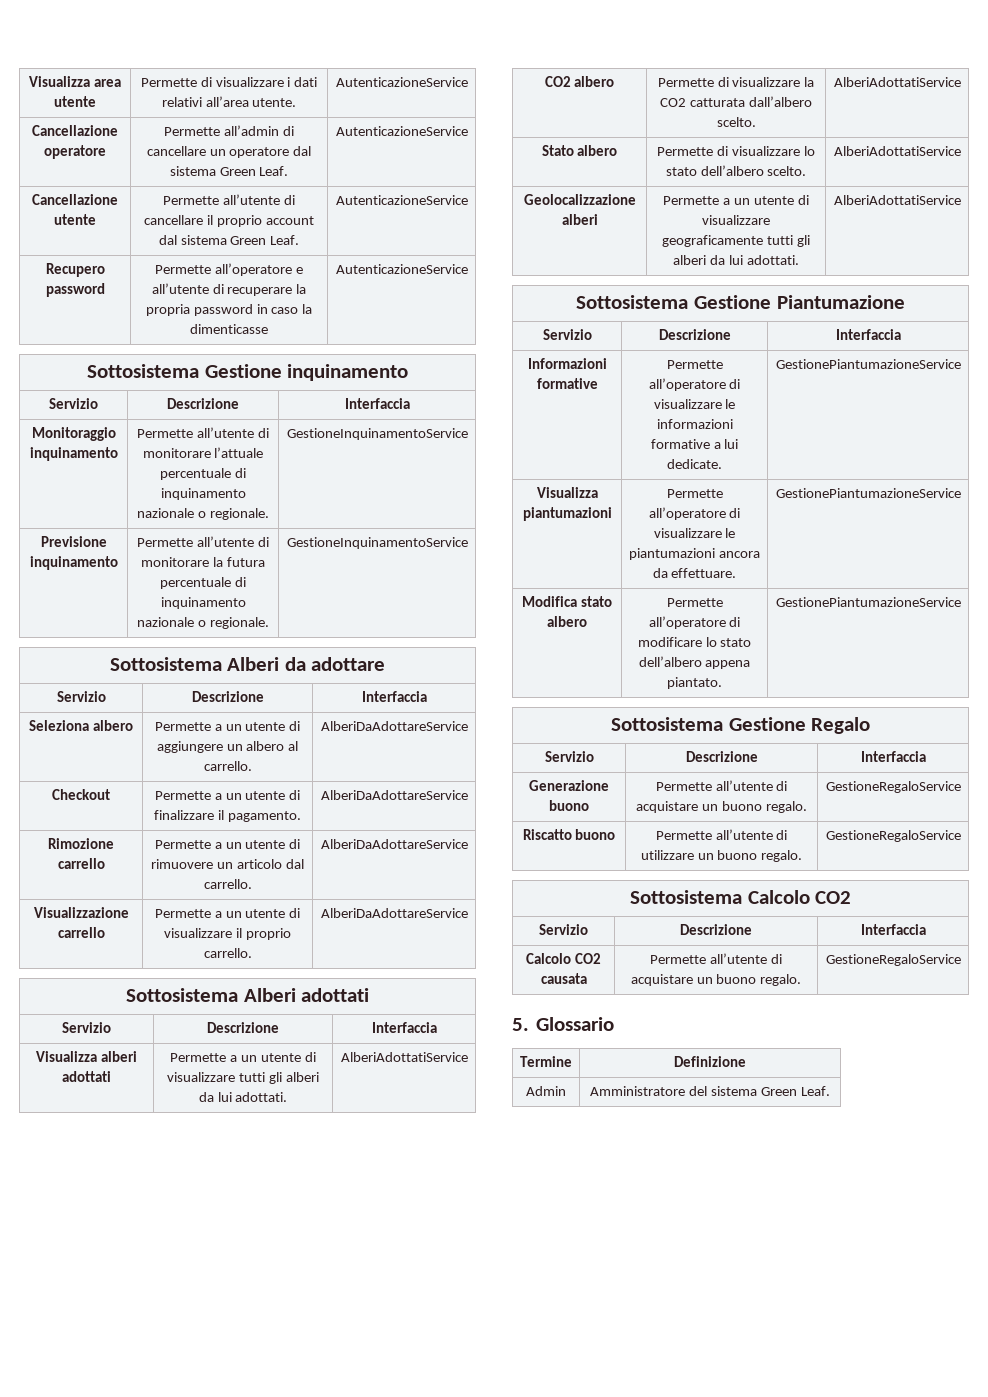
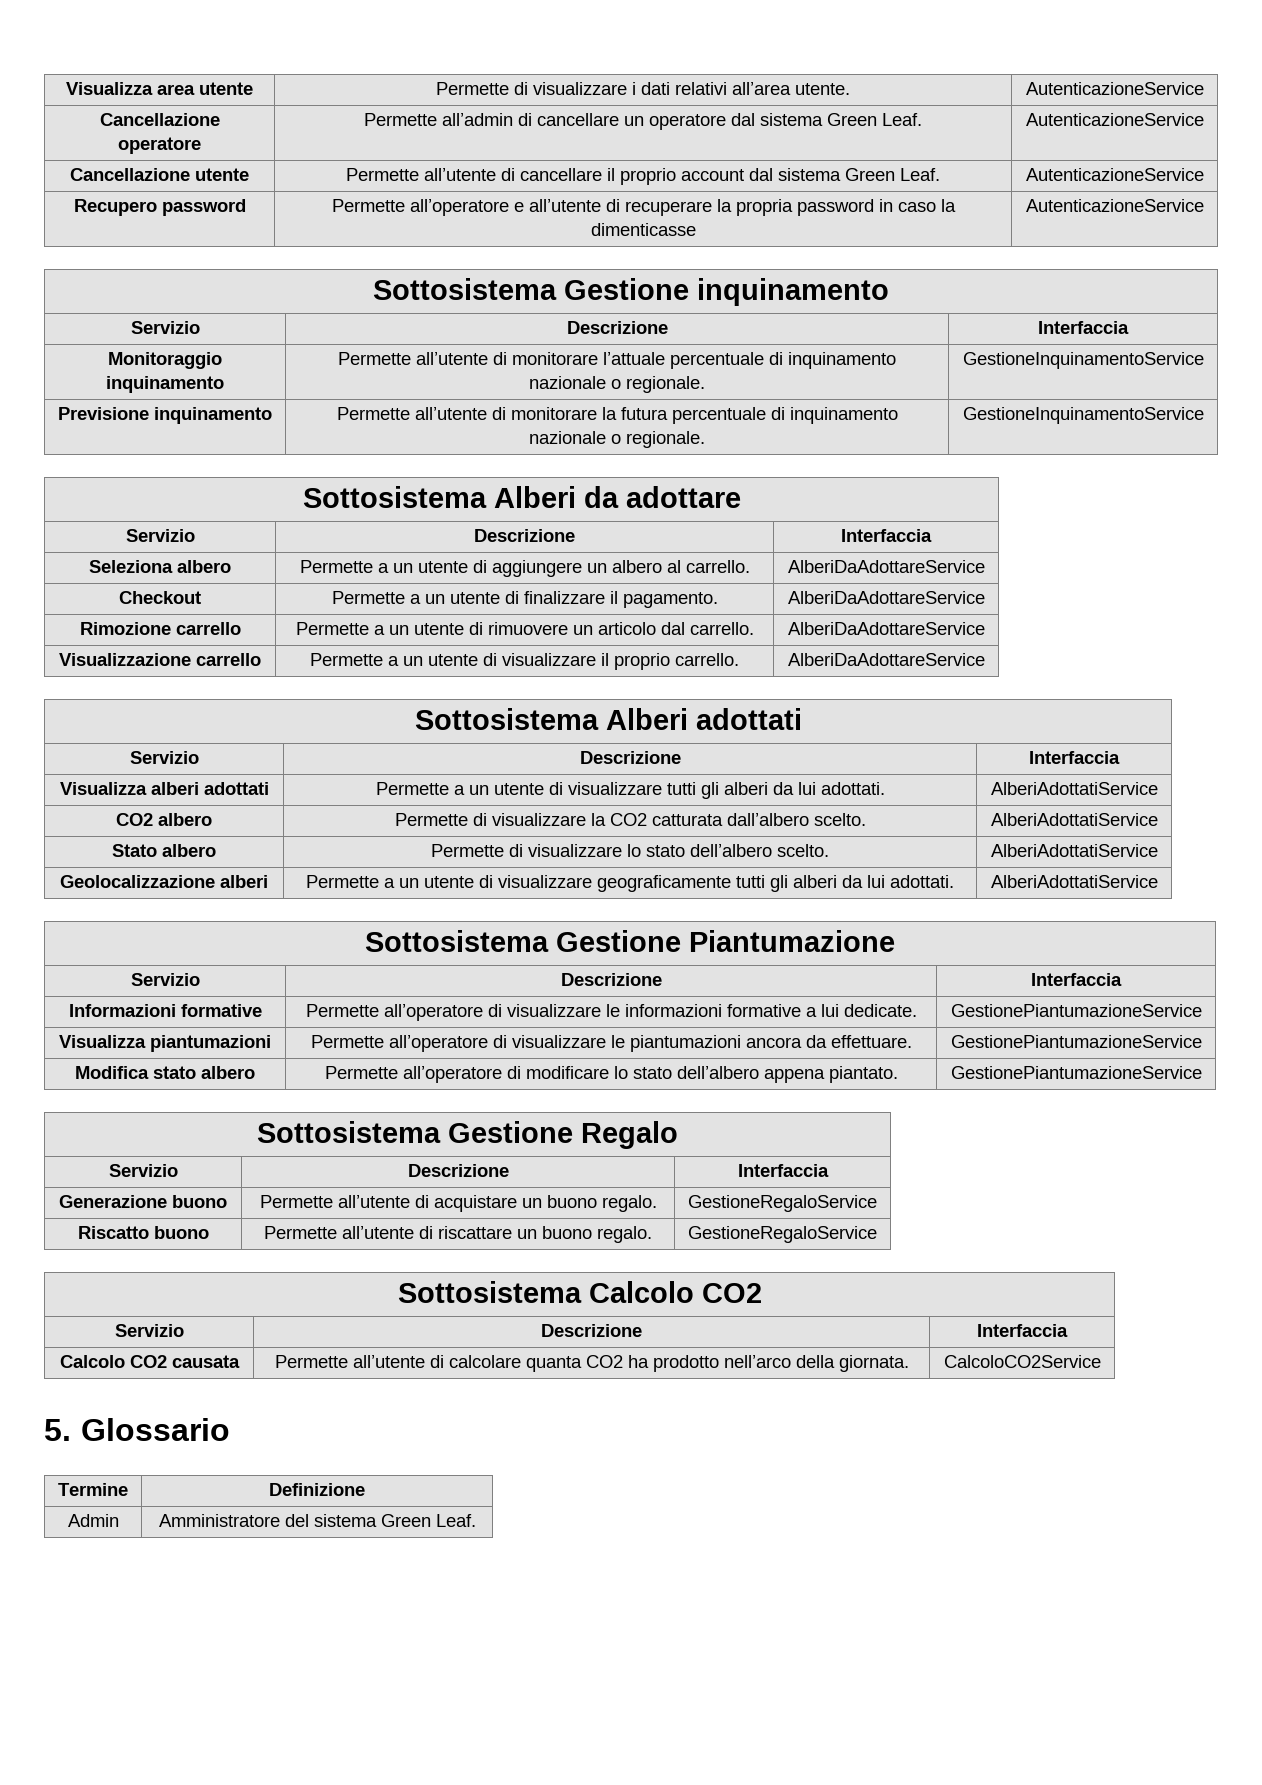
- Riscatto buono | Permette all’utente di utilizzare un buono regalo. | GestioneRegaloService
+ Riscatto buono | Permette all’utente di riscattare un buono regalo. | GestioneRegaloService
- Calcolo CO2 causata | Permette all’utente di acquistare un buono regalo. | GestioneRegaloService
+ Calcolo CO2 causata | Permette all’utente di calcolare quanta CO2 ha prodotto nell’arco della giornata. | CalcoloCO2Service

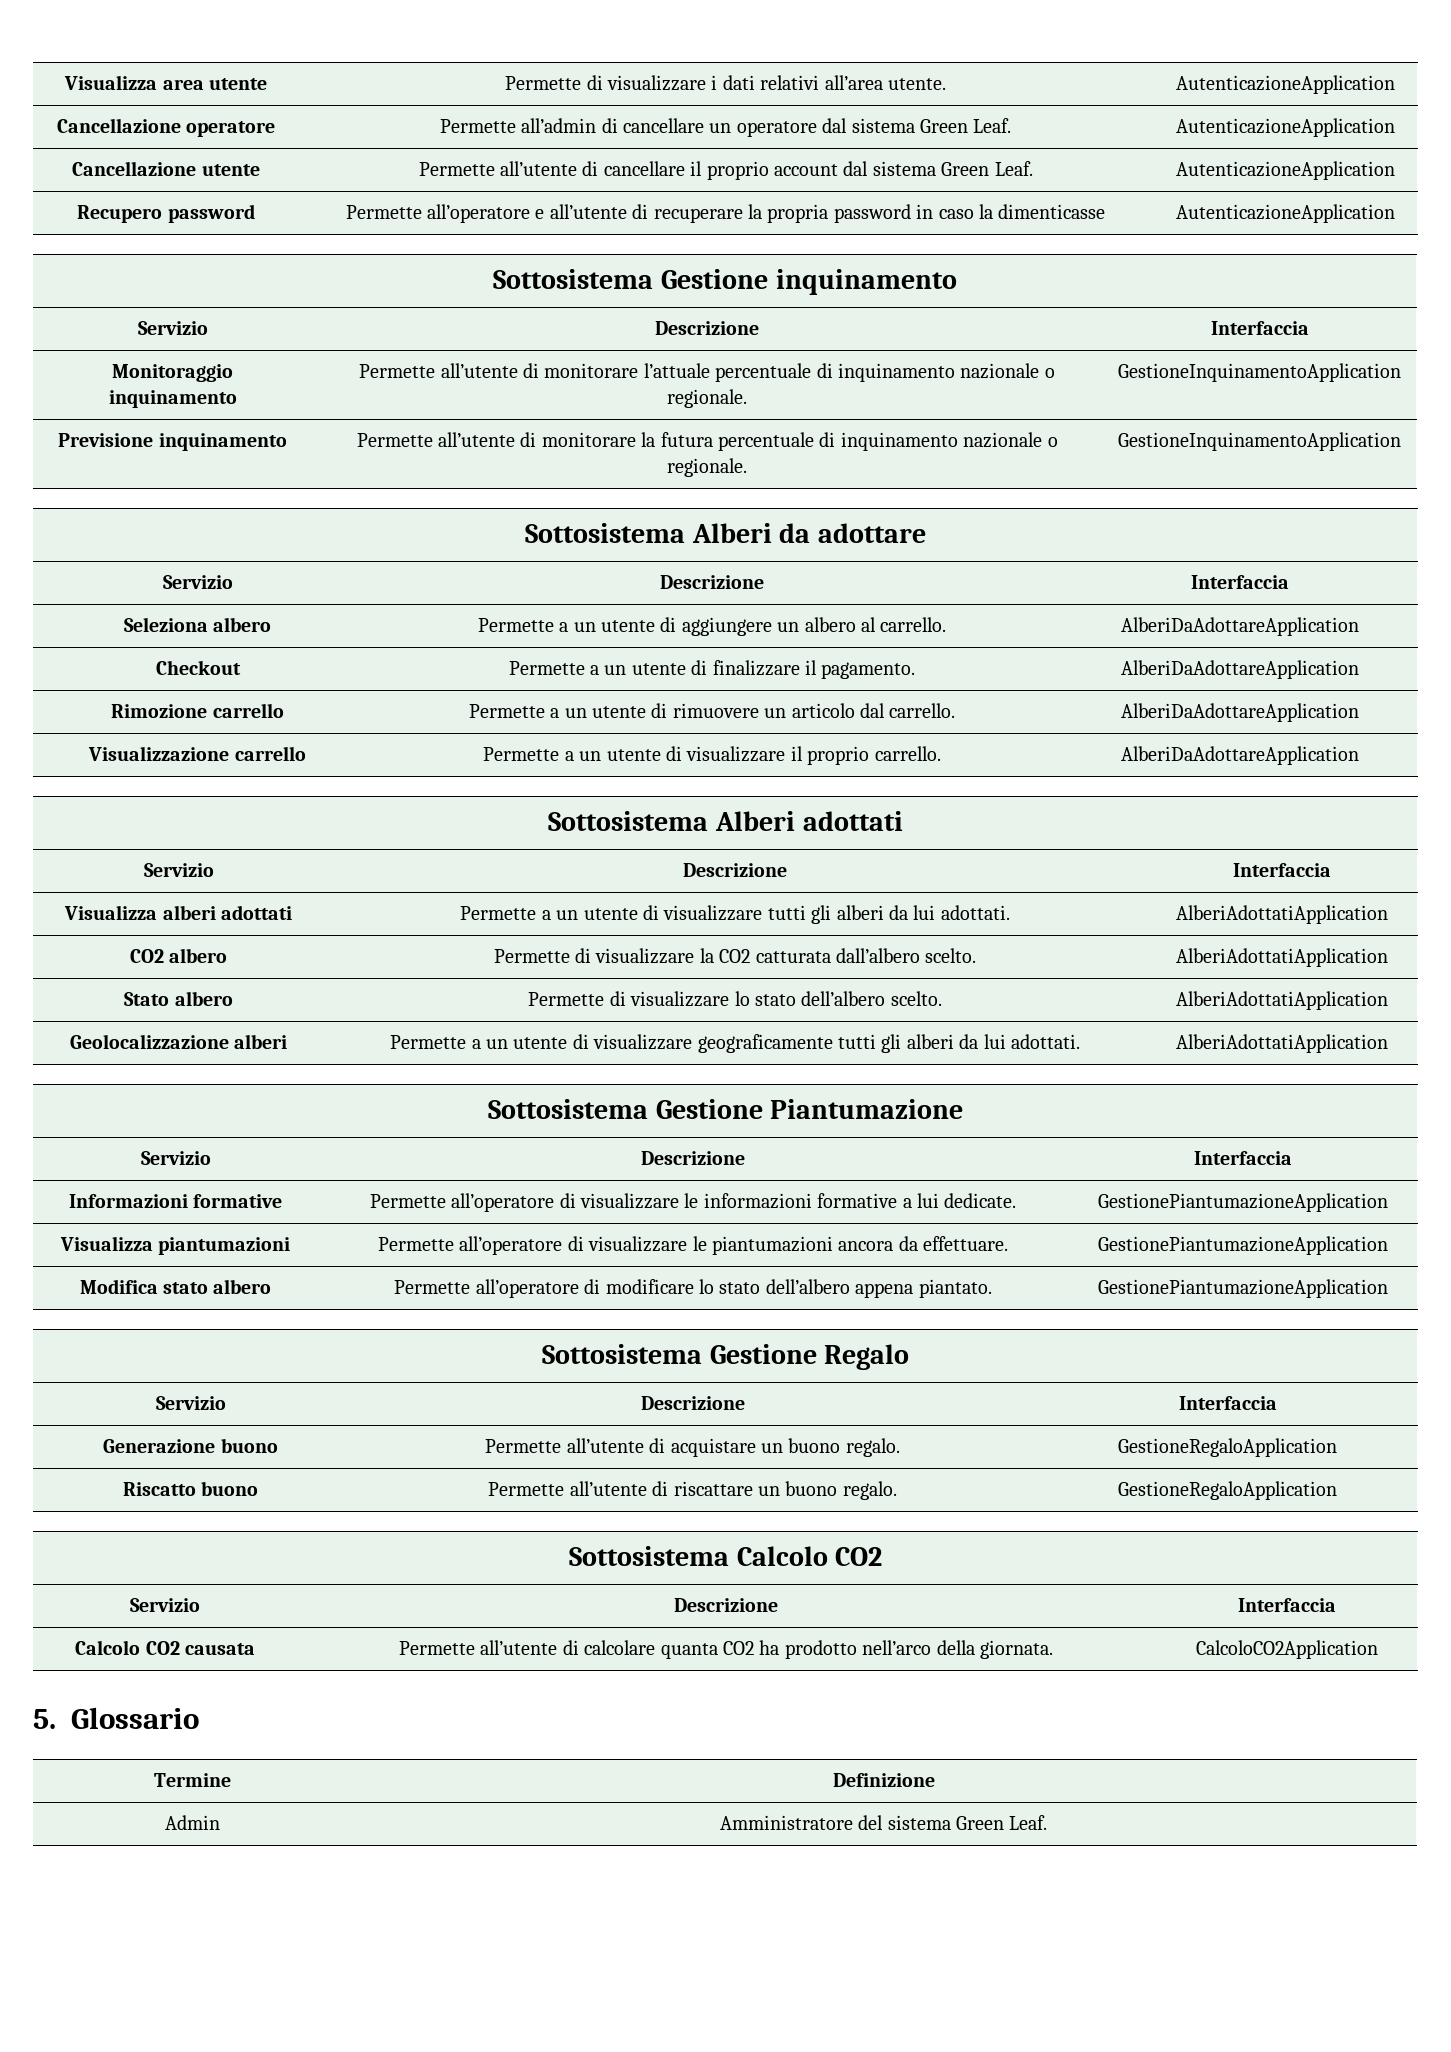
- Visualizza area utente | Permette di visualizzare i dati relativi all’area utente. | AutenticazioneService
+ Visualizza area utente | Permette di visualizzare i dati relativi all’area utente. | AutenticazioneApplication
- Cancellazione operatore | Permette all’admin di cancellare un operatore dal sistema Green Leaf. | AutenticazioneService
+ Cancellazione operatore | Permette all’admin di cancellare un operatore dal sistema Green Leaf. | AutenticazioneApplication
- Cancellazione utente | Permette all’utente di cancellare il proprio account dal sistema Green Leaf. | AutenticazioneService
+ Cancellazione utente | Permette all’utente di cancellare il proprio account dal sistema Green Leaf. | AutenticazioneApplication
- Recupero password | Permette all’operatore e all’utente di recuperare la propria password in caso la dimenticasse | AutenticazioneService
+ Recupero password | Permette all’operatore e all’utente di recuperare la propria password in caso la dimenticasse | AutenticazioneApplication
- Monitoraggio inquinamento | Permette all’utente di monitorare l’attuale percentuale di inquinamento nazionale o regionale. | GestioneInquinamentoService
+ Monitoraggio inquinamento | Permette all’utente di monitorare l’attuale percentuale di inquinamento nazionale o regionale. | GestioneInquinamentoApplication
- Previsione inquinamento | Permette all’utente di monitorare la futura percentuale di inquinamento nazionale o regionale. | GestioneInquinamentoService
+ Previsione inquinamento | Permette all’utente di monitorare la futura percentuale di inquinamento nazionale o regionale. | GestioneInquinamentoApplication
- Seleziona albero | Permette a un utente di aggiungere un albero al carrello. | AlberiDaAdottareService
+ Seleziona albero | Permette a un utente di aggiungere un albero al carrello. | AlberiDaAdottareApplication
- Checkout | Permette a un utente di finalizzare il pagamento. | AlberiDaAdottareService
+ Checkout | Permette a un utente di finalizzare il pagamento. | AlberiDaAdottareApplication
- Rimozione carrello | Permette a un utente di rimuovere un articolo dal carrello. | AlberiDaAdottareService
+ Rimozione carrello | Permette a un utente di rimuovere un articolo dal carrello. | AlberiDaAdottareApplication
- Visualizzazione carrello | Permette a un utente di visualizzare il proprio carrello. | AlberiDaAdottareService
+ Visualizzazione carrello | Permette a un utente di visualizzare il proprio carrello. | AlberiDaAdottareApplication
- Visualizza alberi adottati | Permette a un utente di visualizzare tutti gli alberi da lui adottati. | AlberiAdottatiService
+ Visualizza alberi adottati | Permette a un utente di visualizzare tutti gli alberi da lui adottati. | AlberiAdottatiApplication
- CO2 albero | Permette di visualizzare la CO2 catturata dall’albero scelto. | AlberiAdottatiService
+ CO2 albero | Permette di visualizzare la CO2 catturata dall’albero scelto. | AlberiAdottatiApplication
- Stato albero | Permette di visualizzare lo stato dell’albero scelto. | AlberiAdottatiService
+ Stato albero | Permette di visualizzare lo stato dell’albero scelto. | AlberiAdottatiApplication
- Geolocalizzazione alberi | Permette a un utente di visualizzare geograficamente tutti gli alberi da lui adottati. | AlberiAdottatiService
+ Geolocalizzazione alberi | Permette a un utente di visualizzare geograficamente tutti gli alberi da lui adottati. | AlberiAdottatiApplication
- Informazioni formative | Permette all’operatore di visualizzare le informazioni formative a lui dedicate. | GestionePiantumazioneService
+ Informazioni formative | Permette all’operatore di visualizzare le informazioni formative a lui dedicate. | GestionePiantumazioneApplication
- Visualizza piantumazioni | Permette all’operatore di visualizzare le piantumazioni ancora da effettuare. | GestionePiantumazioneService
+ Visualizza piantumazioni | Permette all’operatore di visualizzare le piantumazioni ancora da effettuare. | GestionePiantumazioneApplication
- Modifica stato albero | Permette all’operatore di modificare lo stato dell’albero appena piantato. | GestionePiantumazioneService
+ Modifica stato albero | Permette all’operatore di modificare lo stato dell’albero appena piantato. | GestionePiantumazioneApplication
- Generazione buono | Permette all’utente di acquistare un buono regalo. | GestioneRegaloService
+ Generazione buono | Permette all’utente di acquistare un buono regalo. | GestioneRegaloApplication
- Riscatto buono | Permette all’utente di riscattare un buono regalo. | GestioneRegaloService
+ Riscatto buono | Permette all’utente di riscattare un buono regalo. | GestioneRegaloApplication
- Calcolo CO2 causata | Permette all’utente di calcolare quanta CO2 ha prodotto nell’arco della giornata. | CalcoloCO2Service
+ Calcolo CO2 causata | Permette all’utente di calcolare quanta CO2 ha prodotto nell’arco della giornata. | CalcoloCO2Application

